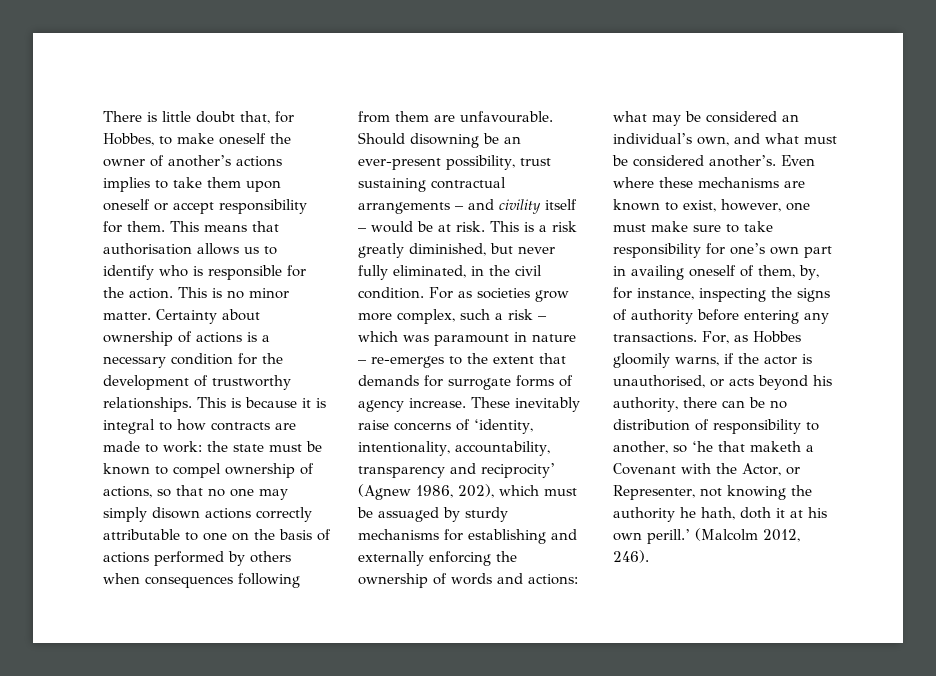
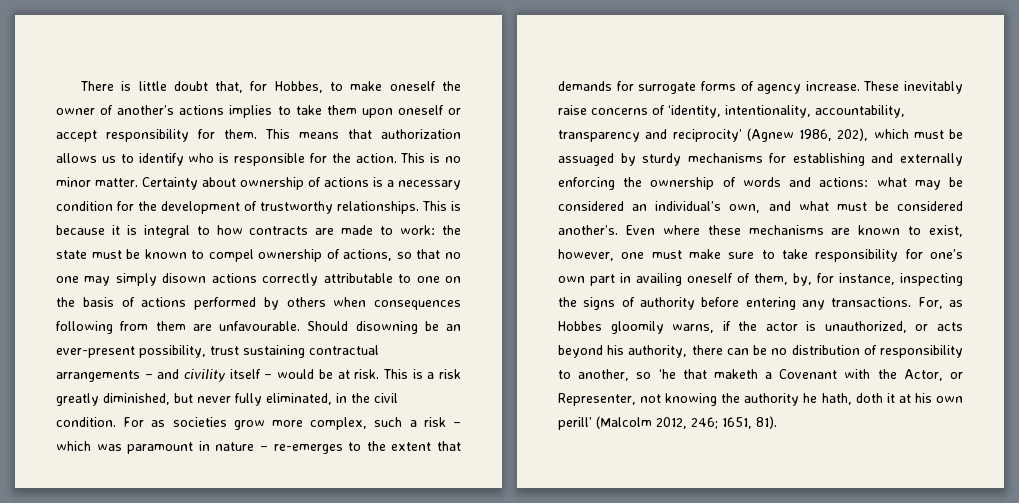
- This means that authorisation allows us to identify who is responsible for the action.
+ This means that authorization allows us to identify who is responsible for the action.
- For, as Hobbes gloomily warns, if the actor is unauthorised, or acts beyond his authority, there can be no distribution of responsibility to another, so ‘he that maketh a Covenant with the Actor, or Representer, not knowing the authority he hath, doth it at his own perill.’ (Malcolm 2012, 246).
+ For, as Hobbes gloomily warns, if the actor is unauthorized, or acts beyond his authority, there can be no distribution of responsibility to another, so ‘he that maketh a Covenant with the Actor, or Representer, not knowing the authority he hath, doth it at his own perill’ (Malcolm 2012, 246; 1651, 81).

